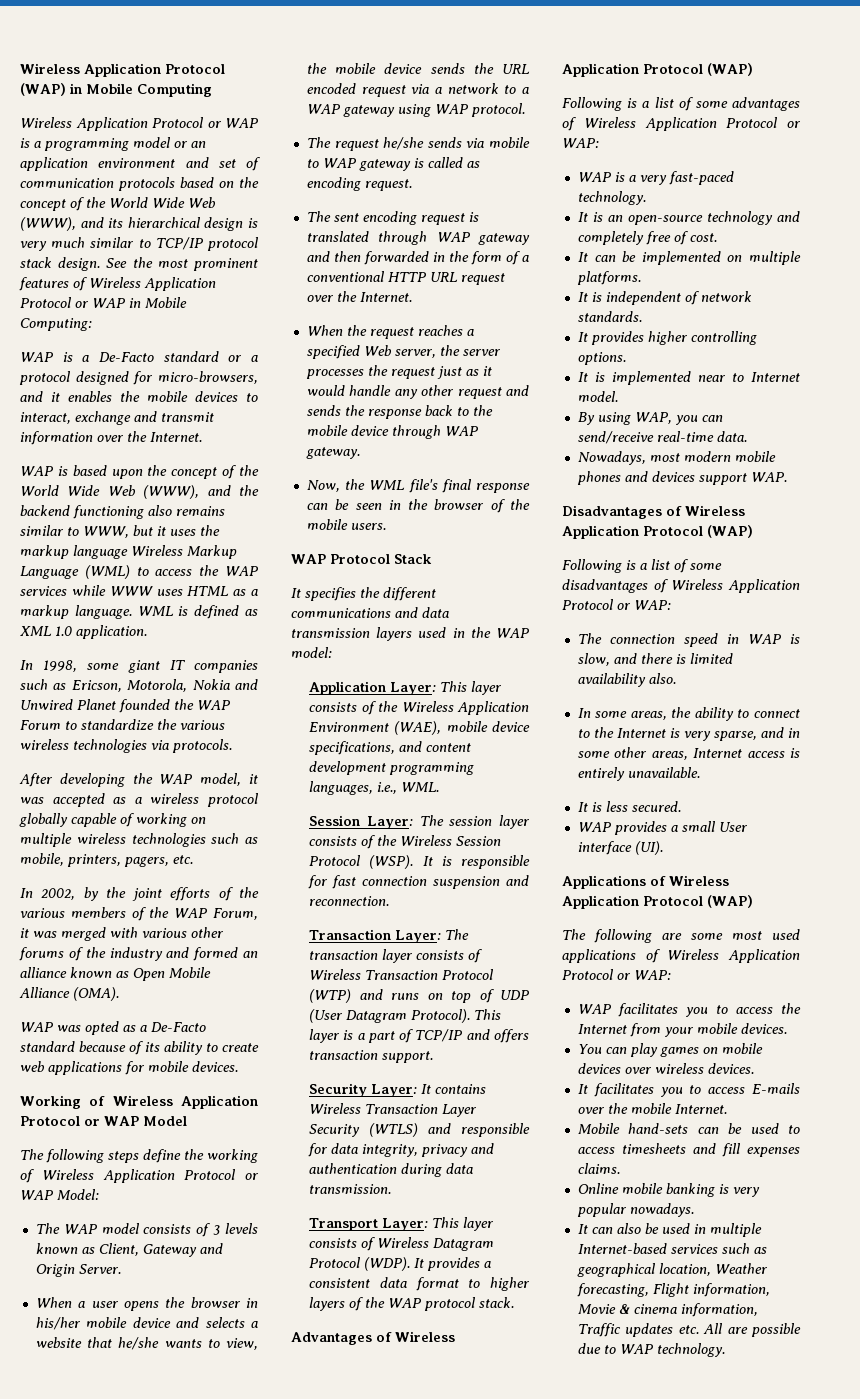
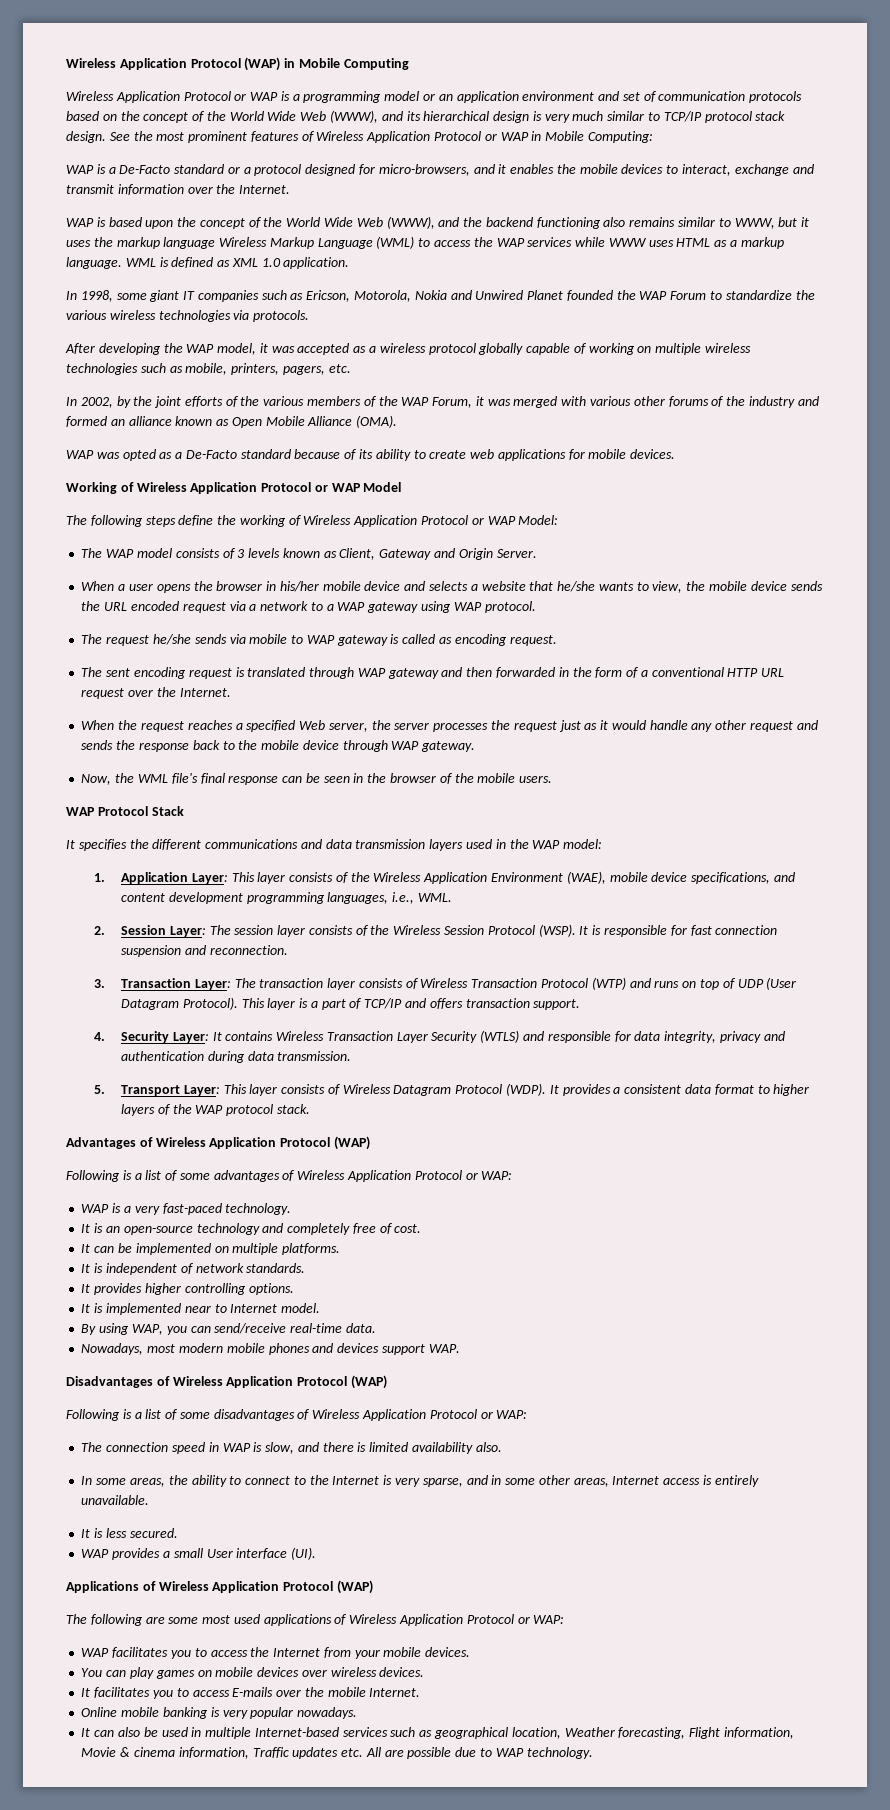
- Application Layer: This layer consists of the Wireless Application Environment (WAE), mobile device specifications, and content development programming languages, i.e., WML.
+ 1. Application Layer: This layer consists of the Wireless Application Environment (WAE), mobile device specifications, and content development programming languages, i.e., WML.
- Session Layer: The session layer consists of the Wireless Session Protocol (WSP).
+ 2. Session Layer: The session layer consists of the Wireless Session Protocol (WSP).
- Transaction Layer: The transaction layer consists of Wireless Transaction Protocol (WTP) and runs on top of UDP (User Datagram Protocol).
+ 3. Transaction Layer: The transaction layer consists of Wireless Transaction Protocol (WTP) and runs on top of UDP (User Datagram Protocol).
- Security Layer: It contains Wireless Transaction Layer Security (WTLS) and responsible for data integrity, privacy and authentication during data transmission.
+ 4. Security Layer: It contains Wireless Transaction Layer Security (WTLS) and responsible for data integrity, privacy and authentication during data transmission.
- Transport Layer: This layer consists of Wireless Datagram Protocol (WDP).
+ 5. Transport Layer: This layer consists of Wireless Datagram Protocol (WDP).
- Mobile hand-sets can be used to access timesheets and fill expenses claims.

